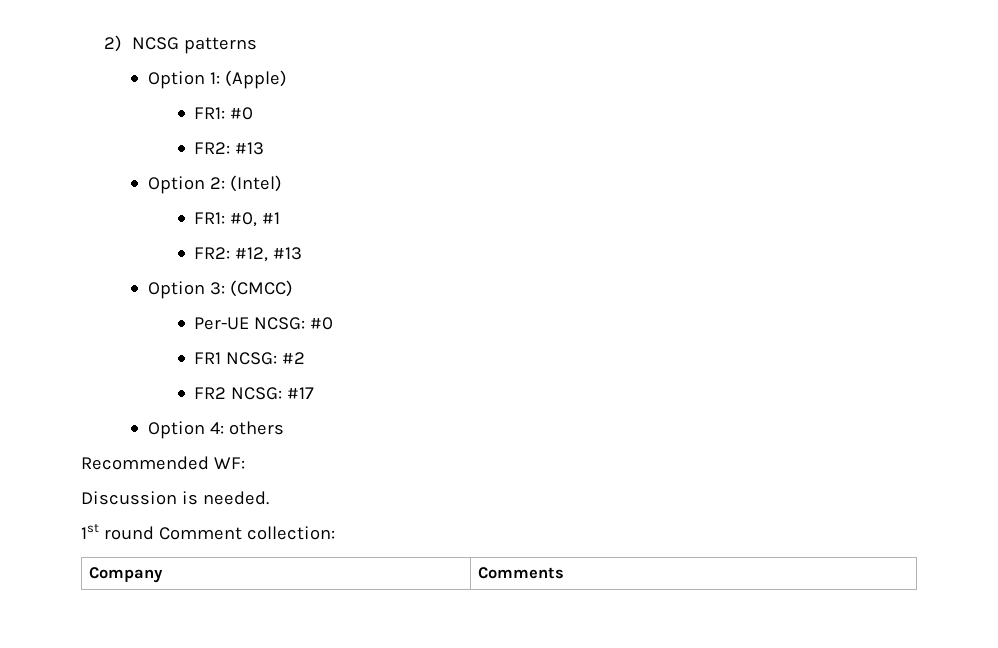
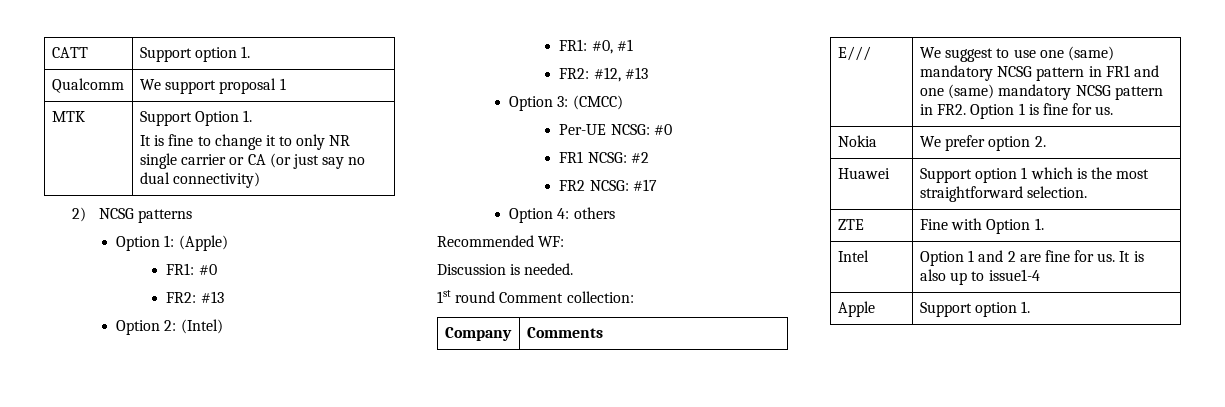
+ CATT | Support option 1.
+ Qualcomm | We support proposal 1
+ MTK | Support Option 1.
+ It is fine to change it to only NR single carrier or CA (or just say no dual connectivity)
+ E/// | We suggest to use one (same) mandatory NCSG pattern in FR1 and one (same) mandatory NCSG pattern in FR2. Option 1 is fine for us.
+ Nokia | We prefer option 2.
+ Huawei | Support option 1 which is the most straightforward selection.
+ ZTE | Fine with Option 1.
+ Intel | Option 1 and 2 are fine for us. It is also up to issue1-4
+ Apple | Support option 1.

